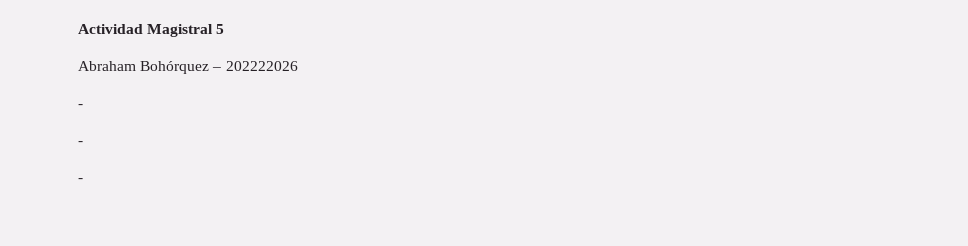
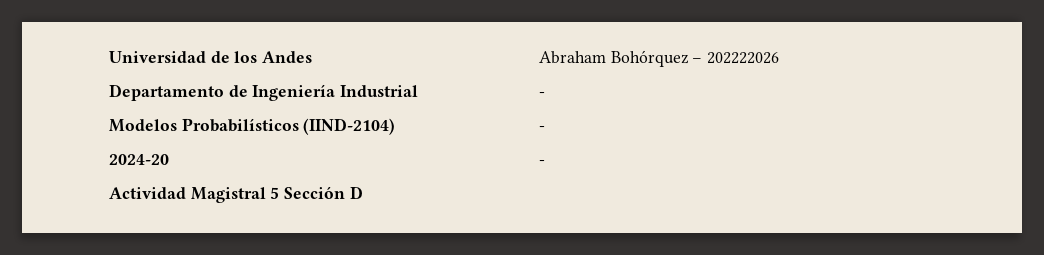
+ Universidad de los Andes
+ Departamento de Ingeniería Industrial
+ Modelos Probabilísticos (IIND-2104)
+ 2024-20
- Actividad Magistral 5
+ Actividad Magistral 5 Sección D

